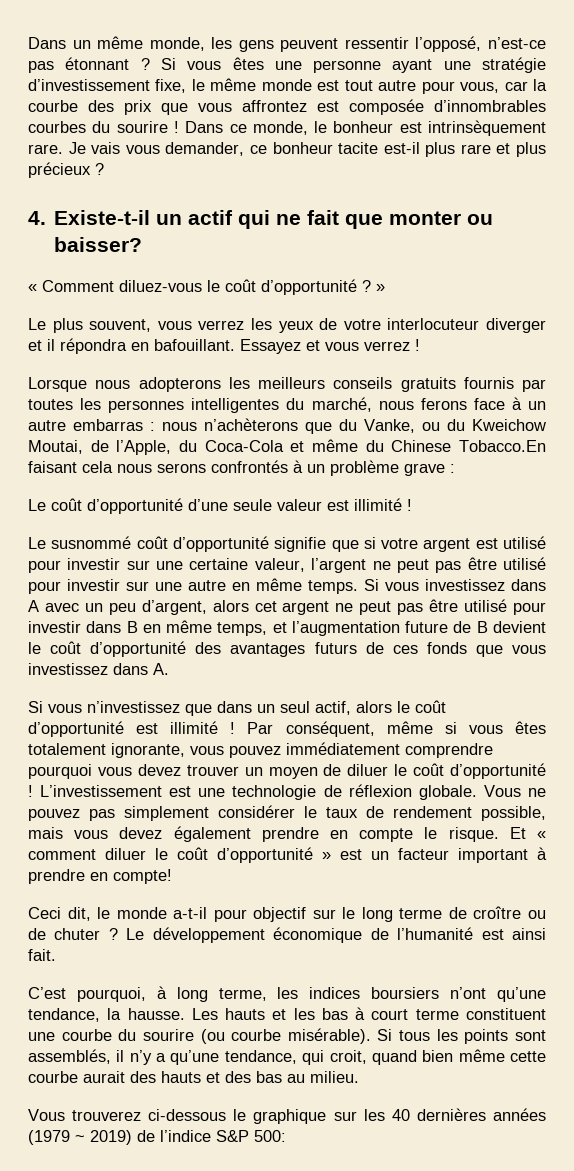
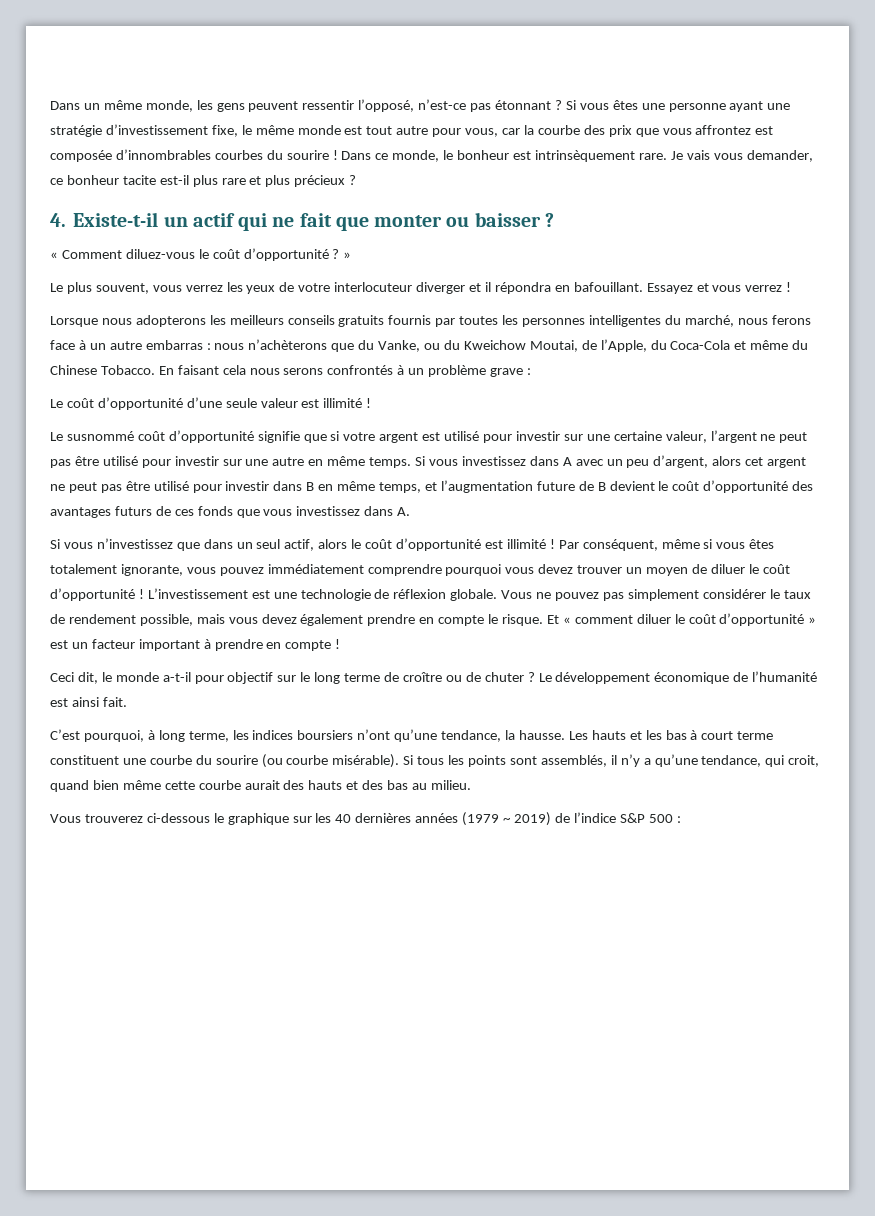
- 4. Existe-t-il un actif qui ne fait que monter ou baisser?
+ 4. Existe-t-il un actif qui ne fait que monter ou baisser ?
- Lorsque nous adopterons les meilleurs conseils gratuits fournis par toutes les personnes intelligentes du marché, nous ferons face à un autre embarras : nous n’achèterons que du Vanke, ou du Kweichow Moutai, de l’Apple, du Coca-Cola et même du Chinese Tobacco.En faisant cela nous serons confrontés à un problème grave :
+ Lorsque nous adopterons les meilleurs conseils gratuits fournis par toutes les personnes intelligentes du marché, nous ferons face à un autre embarras : nous n’achèterons que du Vanke, ou du Kweichow Moutai, de l’Apple, du Coca-Cola et même du Chinese Tobacco. En faisant cela nous serons confrontés à un problème grave :
- Et « comment diluer le coût d’opportunité » est un facteur important à prendre en compte!
+ Et « comment diluer le coût d’opportunité » est un facteur important à prendre en compte !
- Vous trouverez ci-dessous le graphique sur les 40 dernières années (1979 ~ 2019) de l’indice S&P 500:
+ Vous trouverez ci-dessous le graphique sur les 40 dernières années (1979 ~ 2019) de l’indice S&P 500 :

